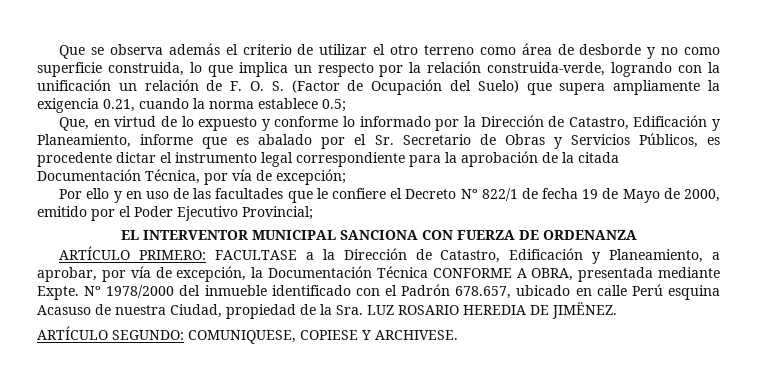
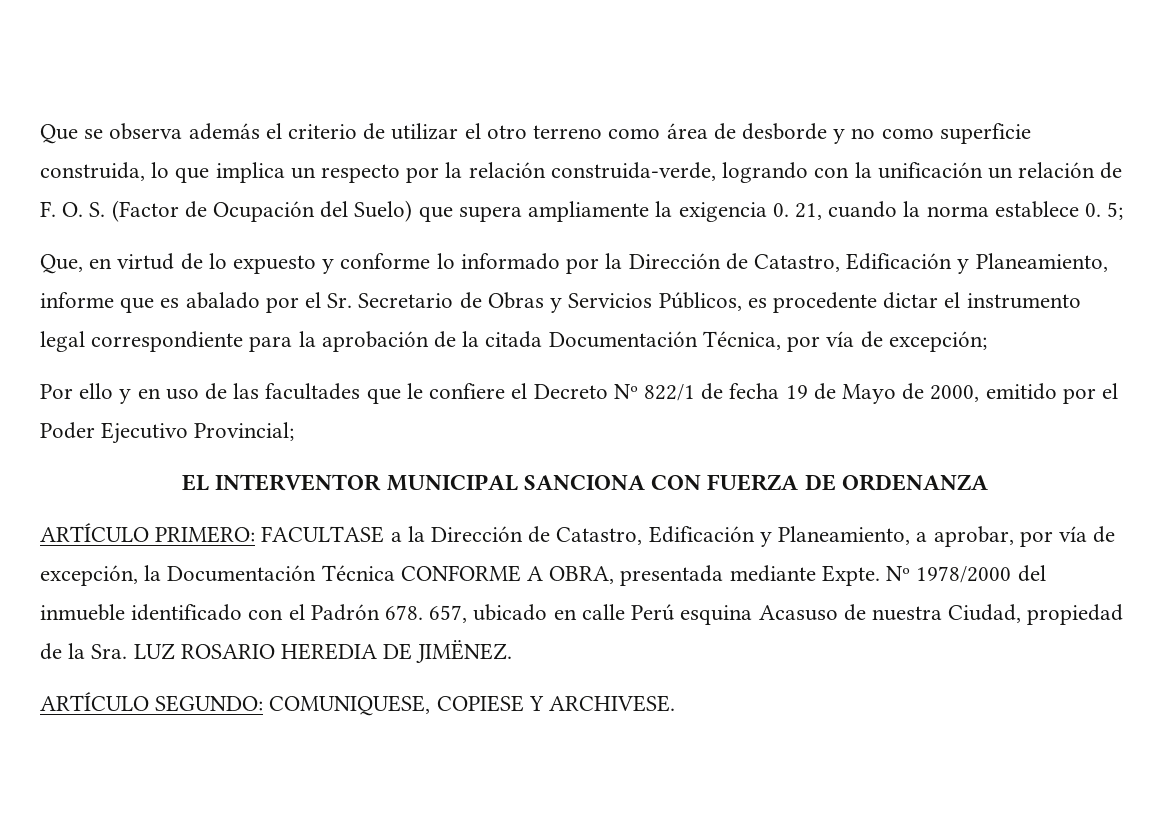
- Que se observa además el criterio de utilizar el otro terreno como área de desborde y no como superficie construida, lo que implica un respecto por la relación construida-verde, logrando con la unificación un relación de F. O. S. (Factor de Ocupación del Suelo) que supera ampliamente la exigencia 0.21, cuando la norma establece 0.5;
+ Que se observa además el criterio de utilizar el otro terreno como área de desborde y no como superficie construida, lo que implica un respecto por la relación construida-verde, logrando con la unificación un relación de F. O. S. (Factor de Ocupación del Suelo) que supera ampliamente la exigencia 0. 21, cuando la norma establece 0. 5;
- Nº 1978/2000 del inmueble identificado con el Padrón 678.657, ubicado en calle Perú esquina Acasuso de nuestra Ciudad, propiedad de la Sra. LUZ ROSARIO HEREDIA DE JIMËNEZ.
+ Nº 1978/2000 del inmueble identificado con el Padrón 678. 657, ubicado en calle Perú esquina Acasuso de nuestra Ciudad, propiedad de la Sra. LUZ ROSARIO HEREDIA DE JIMËNEZ.

